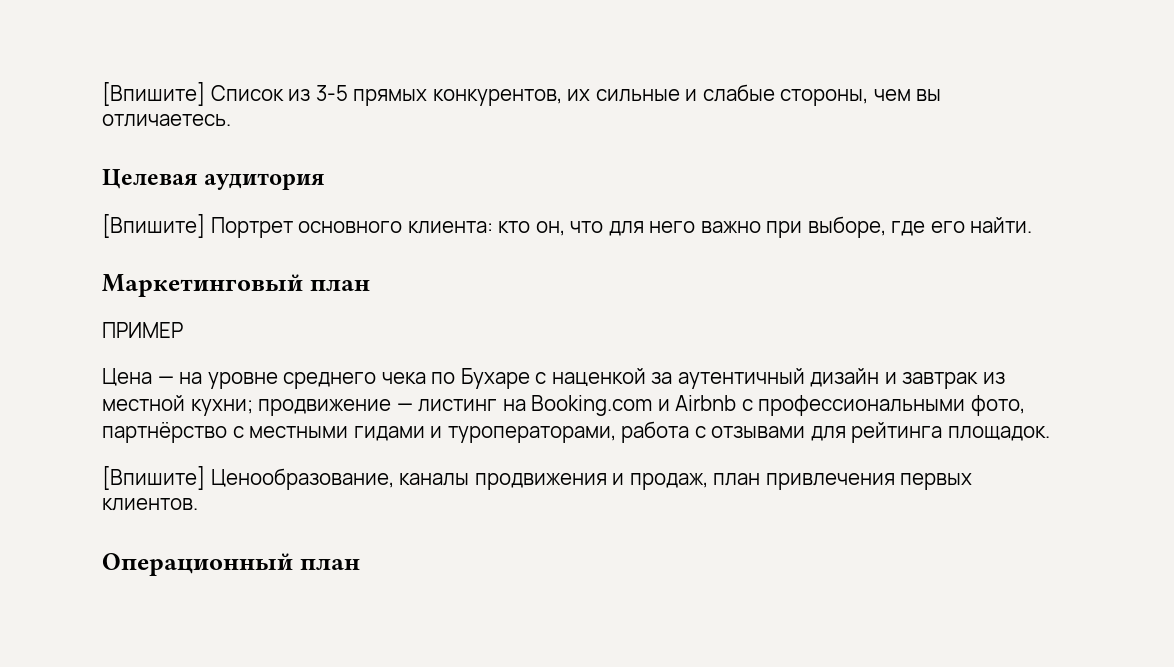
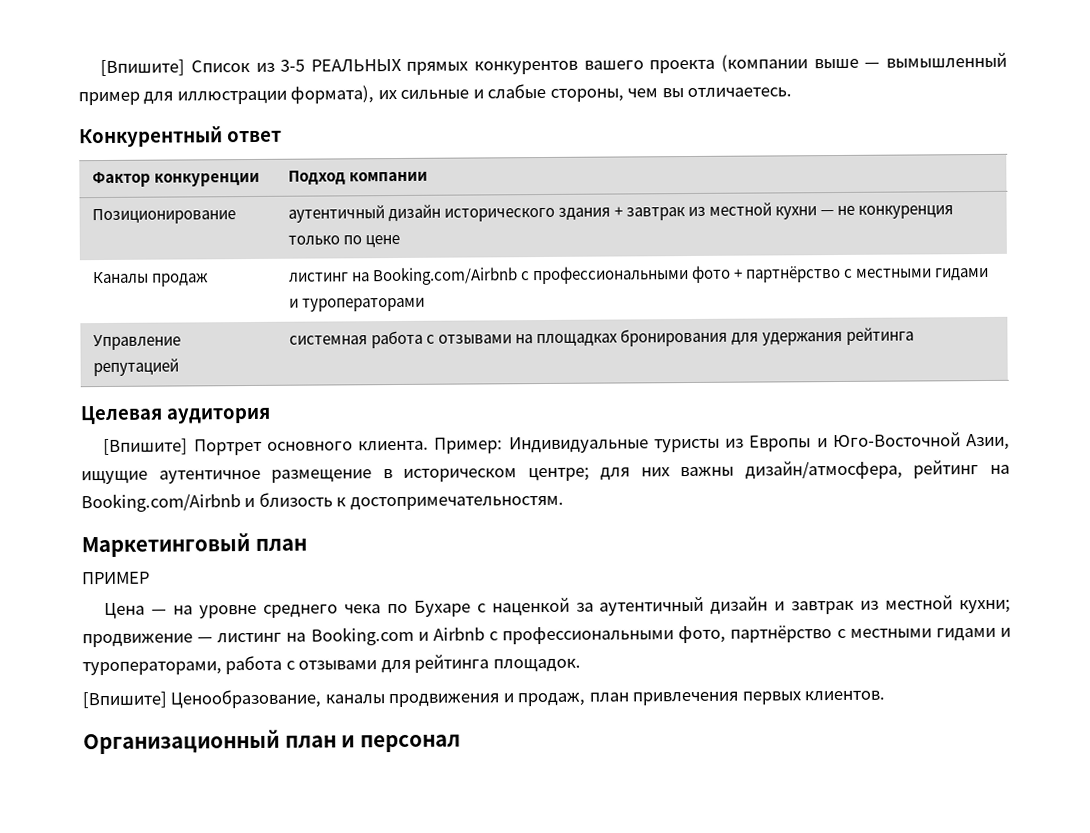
- [Впишите] Список из 3-5 прямых конкурентов, их сильные и слабые стороны, чем вы отличаетесь.
+ [Впишите] Список из 3-5 РЕАЛЬНЫХ прямых конкурентов вашего проекта (компании выше — вымышленный пример для иллюстрации формата), их сильные и слабые стороны, чем вы отличаетесь.
+ Конкурентный ответ
+ Фактор конкуренции | Подход компании
+ Позиционирование | аутентичный дизайн исторического здания + завтрак из местной кухни — не конкуренция только по цене
+ Каналы продаж | листинг на Booking.com/Airbnb с профессиональными фото + партнёрство с местными гидами и туроператорами
+ Управление репутацией | системная работа с отзывами на площадках бронирования для удержания рейтинга
- [Впишите] Портрет основного клиента: кто он, что для него важно при выборе, где его найти.
+ [Впишите] Портрет основного клиента. Пример: Индивидуальные туристы из Европы и Юго-Восточной Азии, ищущие аутентичное размещение в историческом центре; для них важны дизайн/атмосфера, рейтинг на Booking.com/Airbnb и близость к достопримечательностям.
- Операционный план
+ Организационный план и персонал

